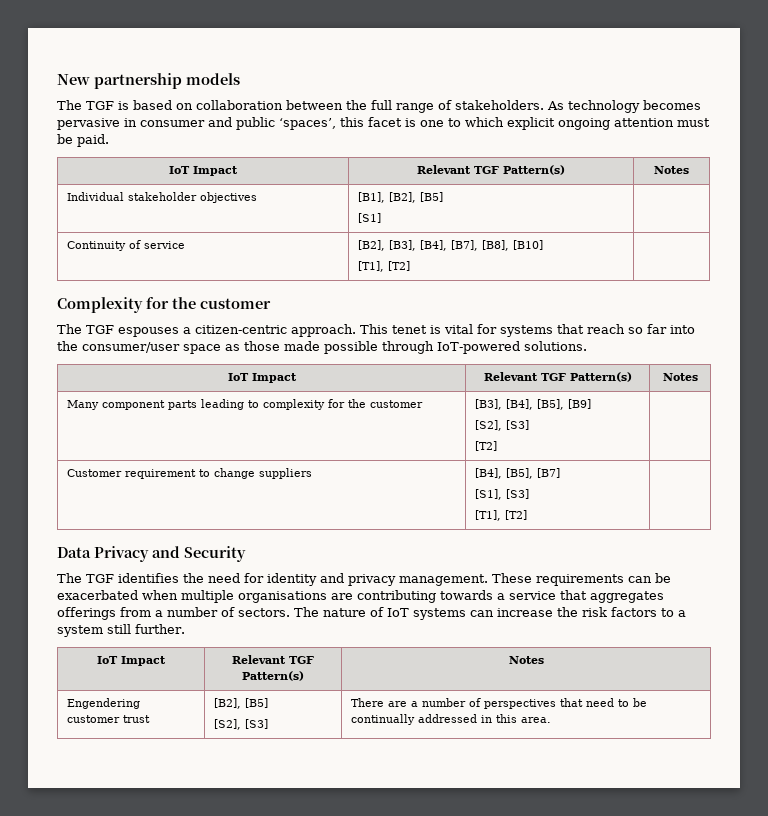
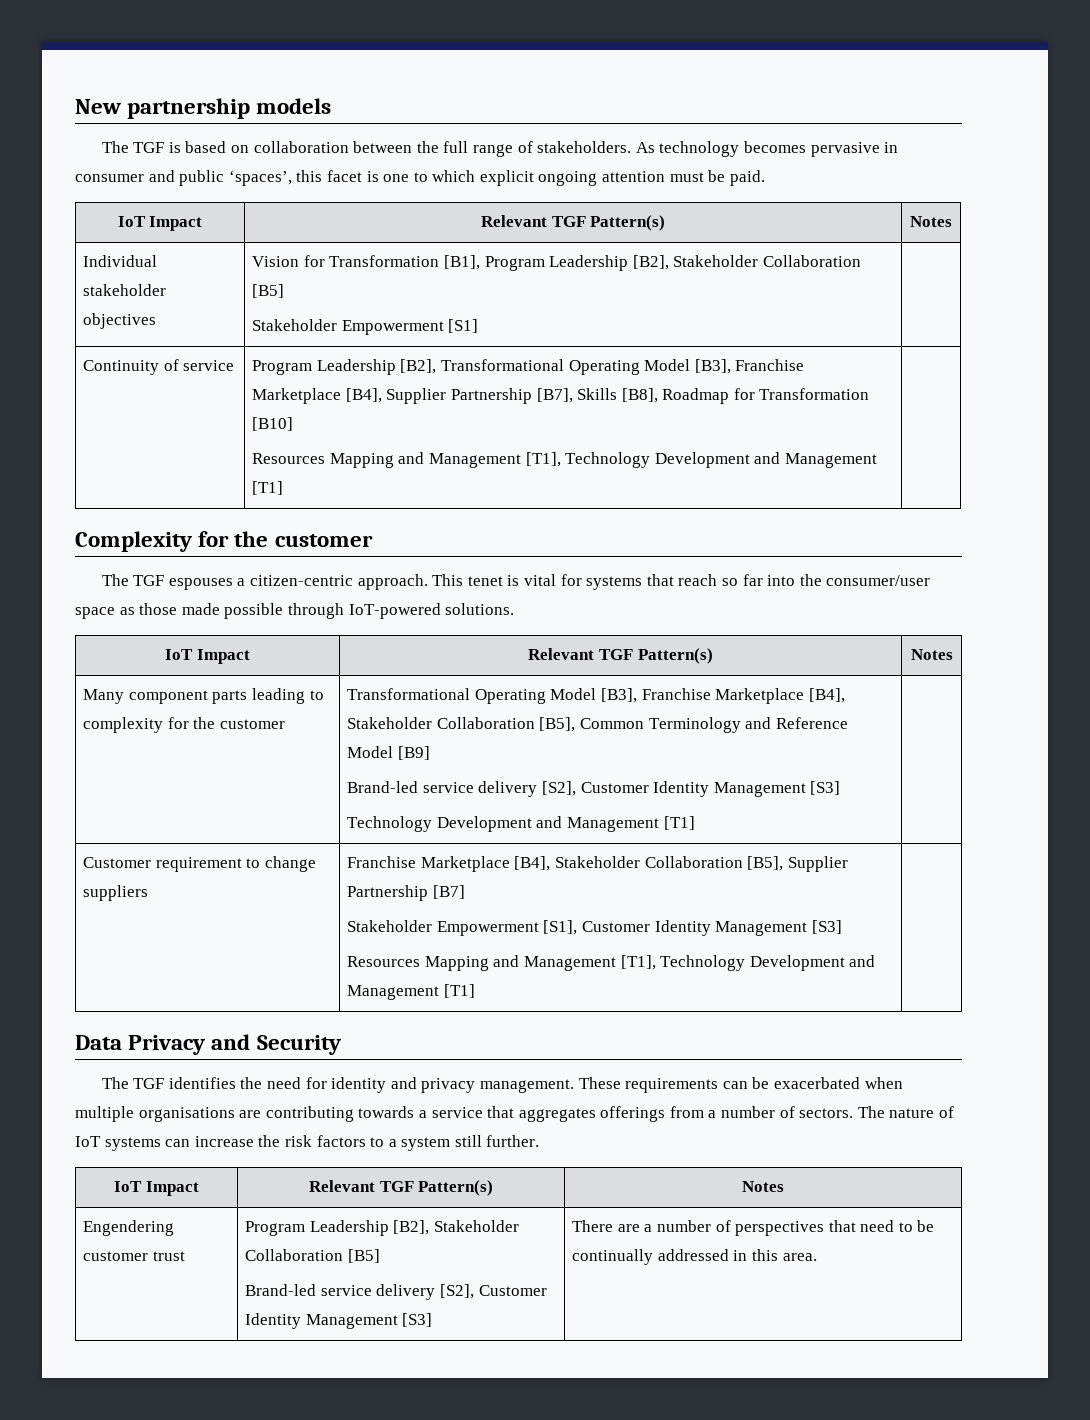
- Individual stakeholder objectives | [B1], [B2], [B5]
- [S1] |
+ Individual stakeholder objectives | Vision for Transformation [B1], Program Leadership [B2], Stakeholder Collaboration [B5]
+ Stakeholder Empowerment [S1] |
- Continuity of service | [B2], [B3], [B4], [B7], [B8], [B10]
- [T1], [T2] |
+ Continuity of service | Program Leadership [B2], Transformational Operating Model [B3], Franchise Marketplace [B4], Supplier Partnership [B7], Skills [B8], Roadmap for Transformation [B10]
+ Resources Mapping and Management [T1], Technology Development and Management [T1] |
- Many component parts leading to complexity for the customer | [B3], [B4], [B5], [B9]
- [S2], [S3]
- [T2] |
+ Many component parts leading to complexity for the customer | Transformational Operating Model [B3], Franchise Marketplace [B4], Stakeholder Collaboration [B5], Common Terminology and Reference Model [B9]
+ Brand-led service delivery [S2], Customer Identity Management [S3]
+ Technology Development and Management [T1] |
- Customer requirement to change suppliers | [B4], [B5], [B7]
- [S1], [S3]
- [T1], [T2] |
+ Customer requirement to change suppliers | Franchise Marketplace [B4], Stakeholder Collaboration [B5], Supplier Partnership [B7]
+ Stakeholder Empowerment [S1], Customer Identity Management [S3]
+ Resources Mapping and Management [T1], Technology Development and Management [T1] |
- Engendering customer trust | [B2], [B5]
- [S2], [S3] | There are a number of perspectives that need to be continually addressed in this area.
+ Engendering customer trust | Program Leadership [B2], Stakeholder Collaboration [B5]
+ Brand-led service delivery [S2], Customer Identity Management [S3] | There are a number of perspectives that need to be continually addressed in this area.

